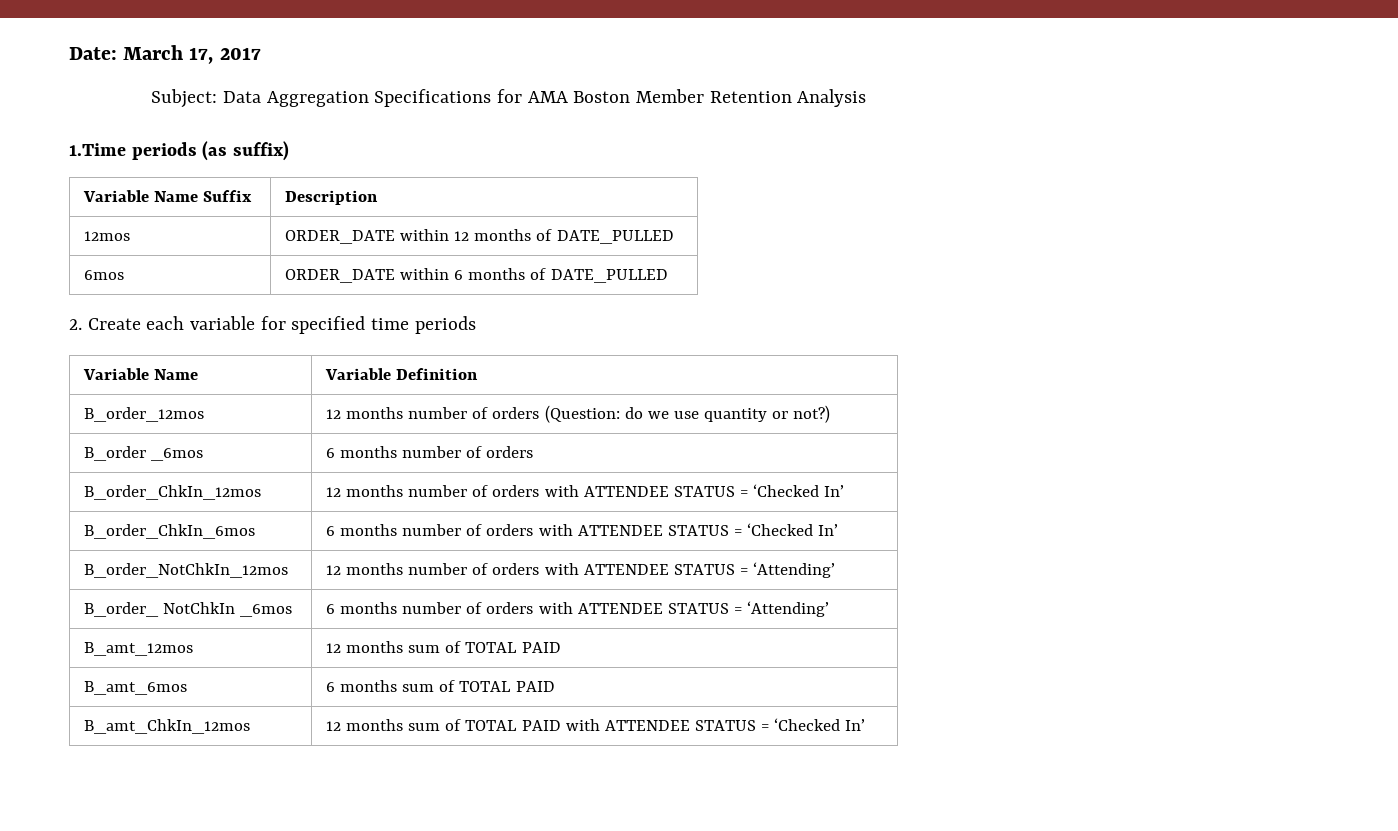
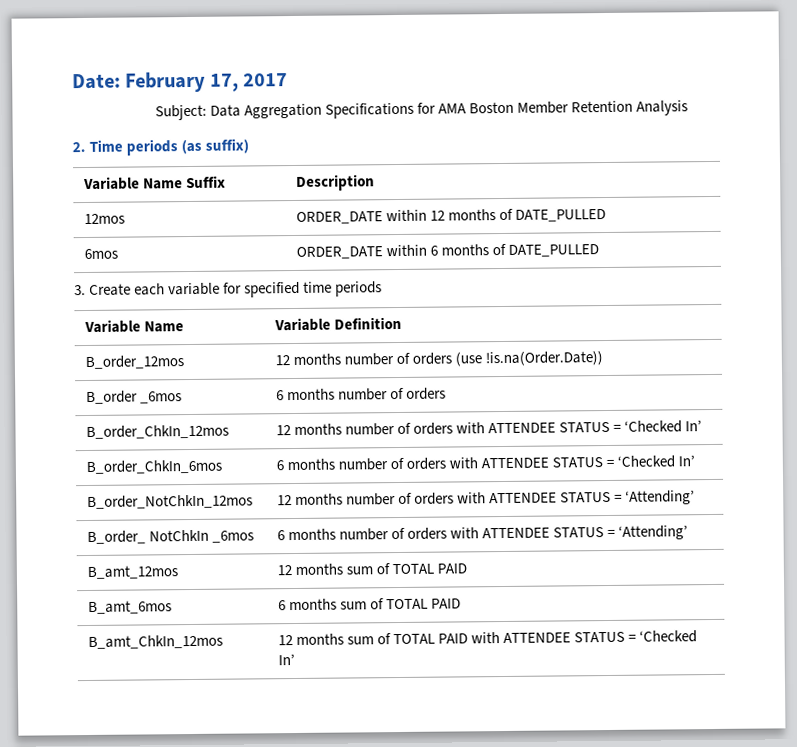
- Date: March 17, 2017
+ Date: February 17, 2017
- 1.Time periods (as suffix)
+ 2. Time periods (as suffix)
- 2. Create each variable for specified time periods
+ 3. Create each variable for specified time periods
- B_order_12mos | 12 months number of orders (Question: do we use quantity or not?)
+ B_order_12mos | 12 months number of orders (use !is.na(Order.Date))

